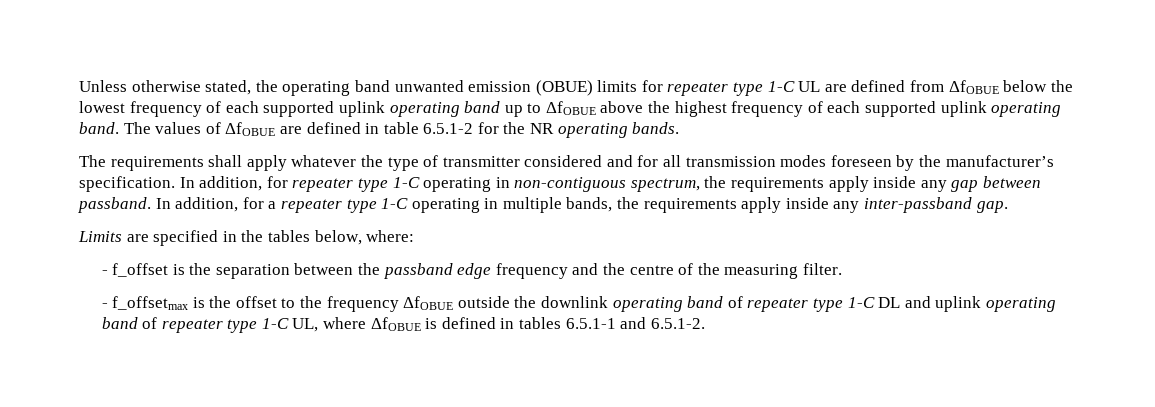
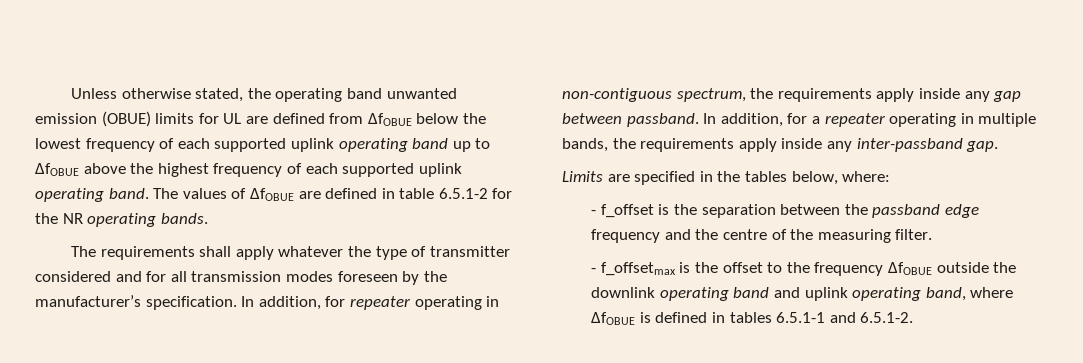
- Unless otherwise stated, the operating band unwanted emission (OBUE) limits for repeater type 1-C UL are defined from ΔfOBUE below the lowest frequency of each supported uplink operating band up to ΔfOBUE above the highest frequency of each supported uplink operating band.
+ Unless otherwise stated, the operating band unwanted emission (OBUE) limits for UL are defined from ΔfOBUE below the lowest frequency of each supported uplink operating band up to ΔfOBUE above the highest frequency of each supported uplink operating band.
- In addition, for repeater type 1-C operating in non-contiguous spectrum, the requirements apply inside any gap between passband.
+ In addition, for repeater operating in non-contiguous spectrum, the requirements apply inside any gap between passband.
- In addition, for a repeater type 1-C operating in multiple bands, the requirements apply inside any inter-passband gap.
+ In addition, for a repeater operating in multiple bands, the requirements apply inside any inter-passband gap.
- - f_offsetmax is the offset to the frequency ΔfOBUE outside the downlink operating band of repeater type 1-C DL and uplink operating band of repeater type 1-C UL, where ΔfOBUE is defined in tables 6.5.1-1 and 6.5.1-2.
+ - f_offsetmax is the offset to the frequency ΔfOBUE outside the downlink operating band and uplink operating band, where ΔfOBUE is defined in tables 6.5.1-1 and 6.5.1-2.

